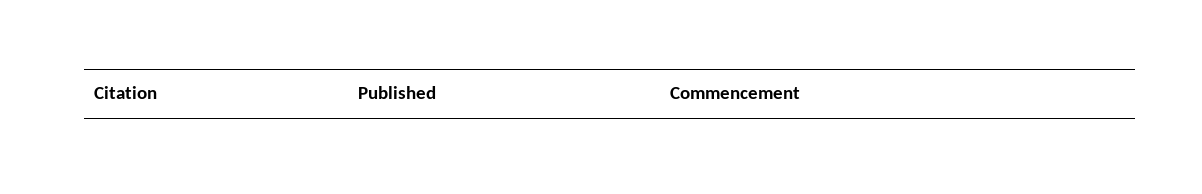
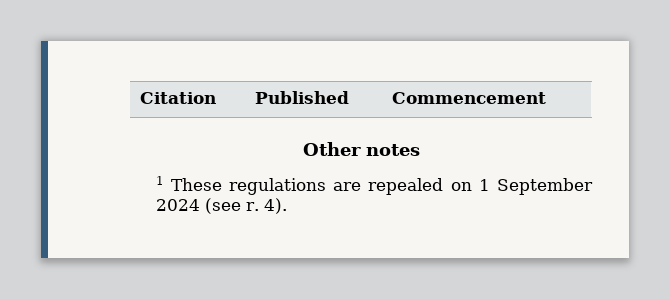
+ Other notes
+ 1 These regulations are repealed on 1 September 2024 (see r. 4).

